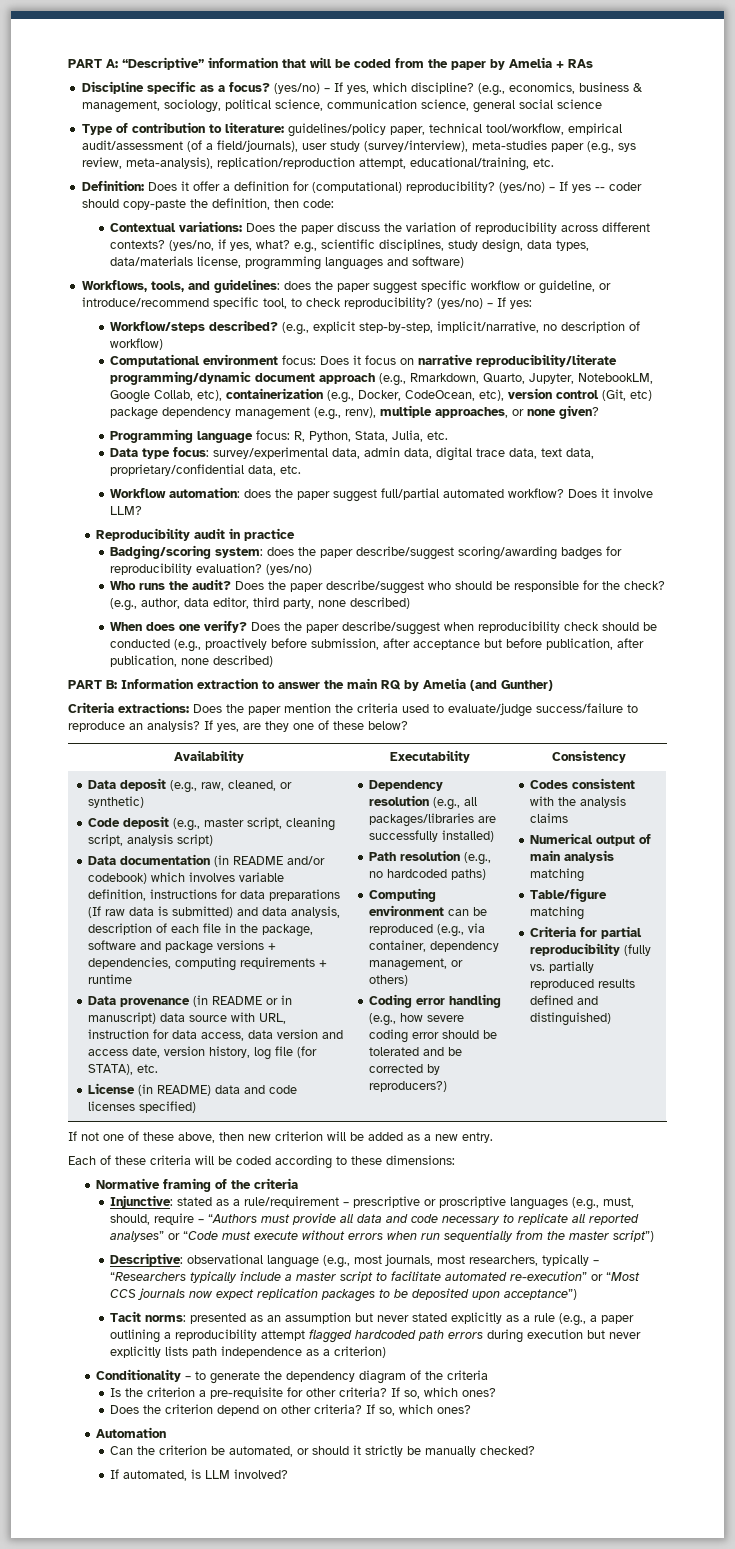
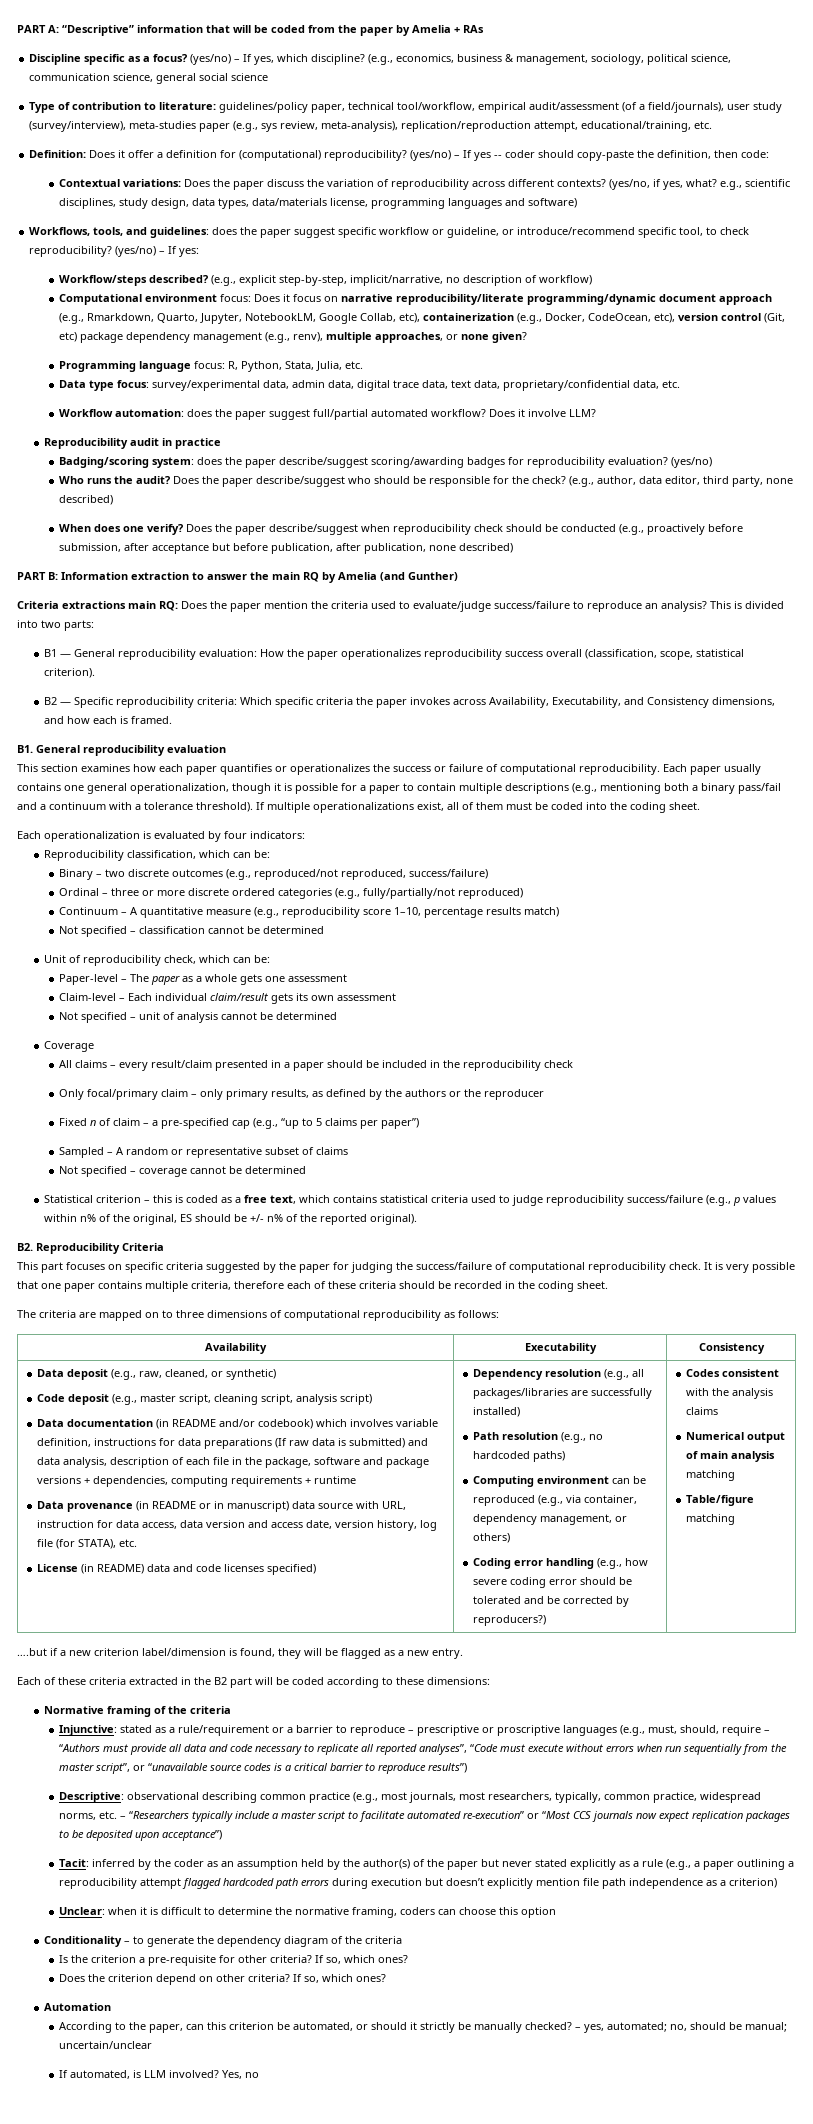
- Criteria extractions: Does the paper mention the criteria used to evaluate/judge success/failure to reproduce an analysis?
+ Criteria extractions main RQ: Does the paper mention the criteria used to evaluate/judge success/failure to reproduce an analysis?
- If yes, are they one of these below?
+ This is divided into two parts:
+ B1 — General reproducibility evaluation: How the paper operationalizes reproducibility success overall (classification, scope, statistical criterion).
+ B2 — Specific reproducibility criteria: Which specific criteria the paper invokes across Availability, Executability, and Consistency dimensions, and how each is framed.
+ B1. General reproducibility evaluation
+ This section examines how each paper quantifies or operationalizes the success or failure of computational reproducibility. Each paper usually contains one general operationalization, though it is possible for a paper to contain multiple descriptions (e.g., mentioning both a binary pass/fail and a continuum with a tolerance threshold). If multiple operationalizations exist, all of them must be coded into the coding sheet.
+ Each operationalization is evaluated by four indicators:
+ Reproducibility classification, which can be:
+ Binary – two discrete outcomes (e.g., reproduced/not reproduced, success/failure)
+ Ordinal – three or more discrete ordered categories (e.g., fully/partially/not reproduced)
+ Continuum – A quantitative measure (e.g., reproducibility score 1–10, percentage results match)
+ Not specified – classification cannot be determined
+ Unit of reproducibility check, which can be:
+ Paper-level – The paper as a whole gets one assessment
+ Claim-level – Each individual claim/result gets its own assessment
+ Not specified – unit of analysis cannot be determined
+ Coverage
+ All claims – every result/claim presented in a paper should be included in the reproducibility check
+ Only focal/primary claim – only primary results, as defined by the authors or the reproducer
+ Fixed n of claim – a pre-specified cap (e.g., “up to 5 claims per paper”)
+ Sampled – A random or representative subset of claims
+ Not specified – coverage cannot be determined
+ Statistical criterion – this is coded as a free text, which contains statistical criteria used to judge reproducibility success/failure (e.g., p values within n% of the original, ES should be +/- n% of the reported original).
+ B2. Reproducibility Criteria
+ This part focuses on specific criteria suggested by the paper for judging the success/failure of computational reproducibility check. It is very possible that one paper contains multiple criteria, therefore each of these criteria should be recorded in the coding sheet.
+ The criteria are mapped on to three dimensions of computational reproducibility as follows:
- Criteria for partial reproducibility (fully vs. partially reproduced results defined and distinguished)
- If not one of these above, then new criterion will be added as a new entry.
+ ….but if a new criterion label/dimension is found, they will be flagged as a new entry.
- Each of these criteria will be coded according to these dimensions:
+ Each of these criteria extracted in the B2 part will be coded according to these dimensions:
- Injunctive: stated as a rule/requirement – prescriptive or proscriptive languages (e.g., must, should, require – “Authors must provide all data and code necessary to replicate all reported analyses” or “Code must execute without errors when run sequentially from the master script”)
+ Injunctive: stated as a rule/requirement or a barrier to reproduce – prescriptive or proscriptive languages (e.g., must, should, require – “Authors must provide all data and code necessary to replicate all reported analyses”, “Code must execute without errors when run sequentially from the master script”, or “unavailable source codes is a critical barrier to reproduce results”)
- Descriptive: observational language (e.g., most journals, most researchers, typically – “Researchers typically include a master script to facilitate automated re-execution” or “Most CCS journals now expect replication packages to be deposited upon acceptance”)
+ Descriptive: observational describing common practice (e.g., most journals, most researchers, typically, common practice, widespread norms, etc. – “Researchers typically include a master script to facilitate automated re-execution” or “Most CCS journals now expect replication packages to be deposited upon acceptance”)
- Tacit norms: presented as an assumption but never stated explicitly as a rule (e.g., a paper outlining a reproducibility attempt flagged hardcoded path errors during execution but never explicitly lists path independence as a criterion)
+ Tacit: inferred by the coder as an assumption held by the author(s) of the paper but never stated explicitly as a rule (e.g., a paper outlining a reproducibility attempt flagged hardcoded path errors during execution but doesn’t explicitly mention file path independence as a criterion)
+ Unclear: when it is difficult to determine the normative framing, coders can choose this option
- Can the criterion be automated, or should it strictly be manually checked?
+ According to the paper, can this criterion be automated, or should it strictly be manually checked? – yes, automated; no, should be manual; uncertain/unclear
+ Yes, no

